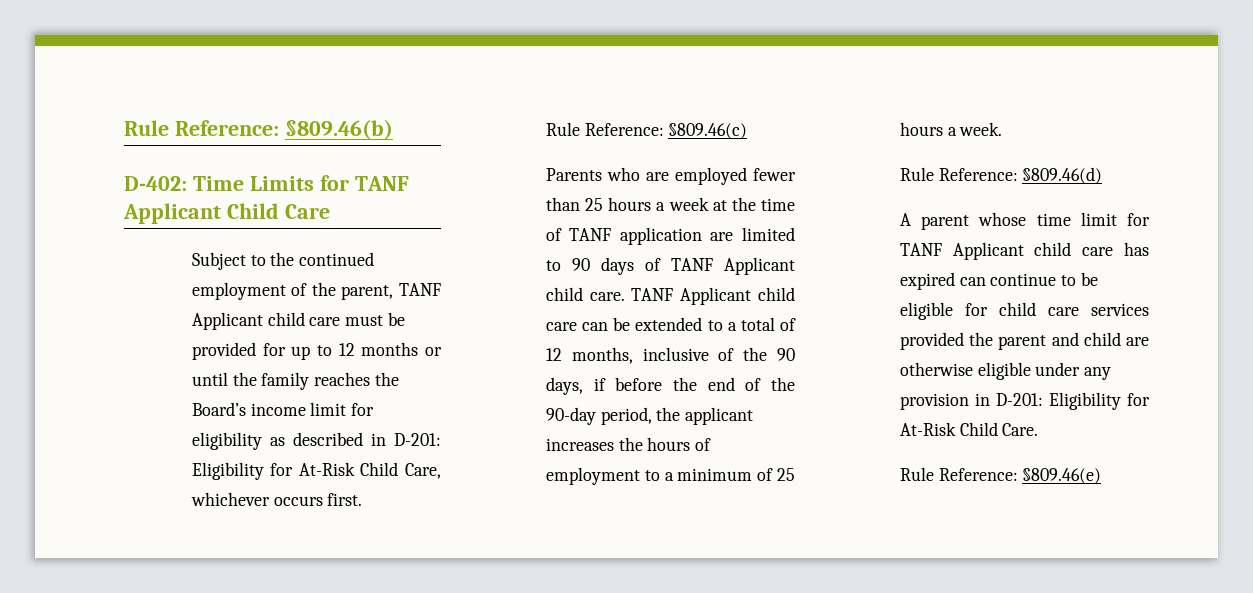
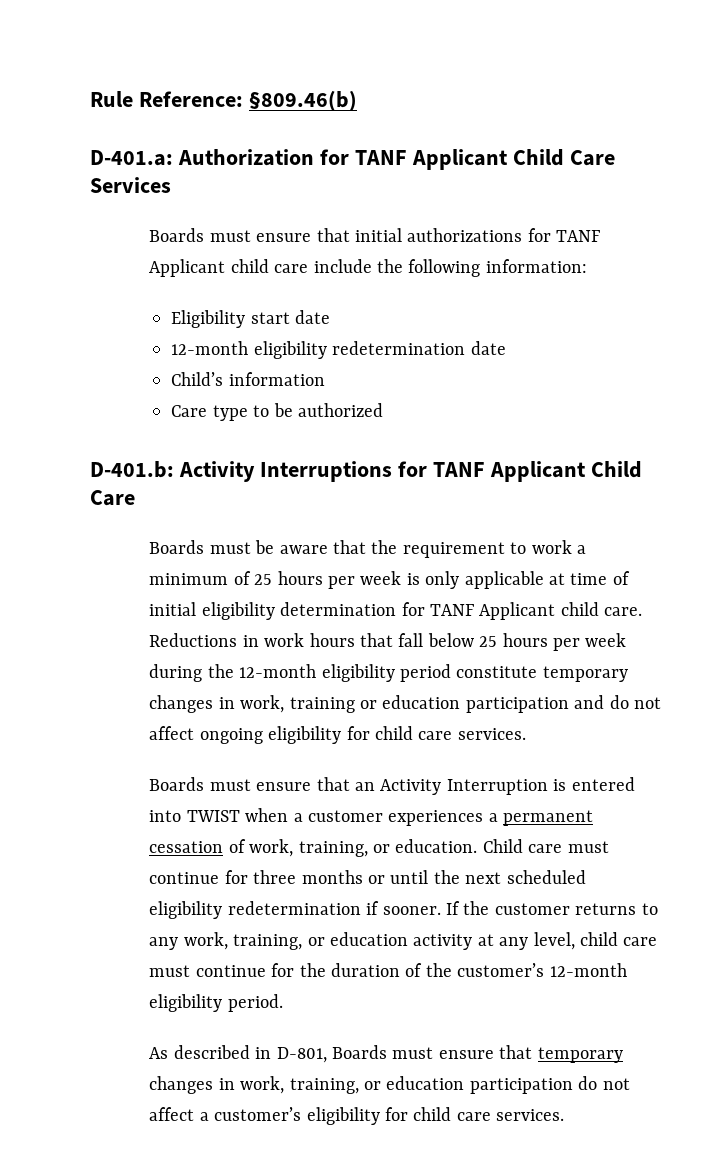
- D-402: Time Limits for TANF Applicant Child Care
+ D-401.a: Authorization for TANF Applicant Child Care Services
+ Boards must ensure that initial authorizations for TANF Applicant child care include the following information:
+ Eligibility start date
+ 12-month eligibility redetermination date
+ Child’s information
+ Care type to be authorized
+ D-401.b: Activity Interruptions for TANF Applicant Child Care
- Subject to the continued employment of the parent, TANF Applicant child care must be provided for up to 12 months or until the family reaches the Board’s income limit for eligibility as described in D-201: Eligibility for At-Risk Child Care, whichever occurs first.
- Rule Reference: §809.46(c)
- Parents who are employed fewer than 25 hours a week at the time of TANF application are limited to 90 days of TANF Applicant child care. TANF Applicant child care can be extended to a total of 12 months, inclusive of the 90 days, if before the end of the 90-day period, the applicant increases the hours of employment to a minimum of 25 hours a week.
- Rule Reference: §809.46(d)
- A parent whose time limit for TANF Applicant child care has expired can continue to be eligible for child care services provided the parent and child are otherwise eligible under any provision in D-201: Eligibility for At-Risk Child Care.
- Rule Reference: §809.46(e)
+ Boards must be aware that the requirement to work a minimum of 25 hours per week is only applicable at time of initial eligibility determination for TANF Applicant child care. Reductions in work hours that fall below 25 hours per week during the 12-month eligibility period constitute temporary changes in work, training or education participation and do not affect ongoing eligibility for child care services.
+ Boards must ensure that an Activity Interruption is entered into TWIST when a customer experiences a permanent cessation of work, training, or education. Child care must continue for three months or until the next scheduled eligibility redetermination if sooner. If the customer returns to any work, training, or education activity at any level, child care must continue for the duration of the customer’s 12-month eligibility period.
+ As described in D-801, Boards must ensure that temporary changes in work, training, or education participation do not affect a customer’s eligibility for child care services.

